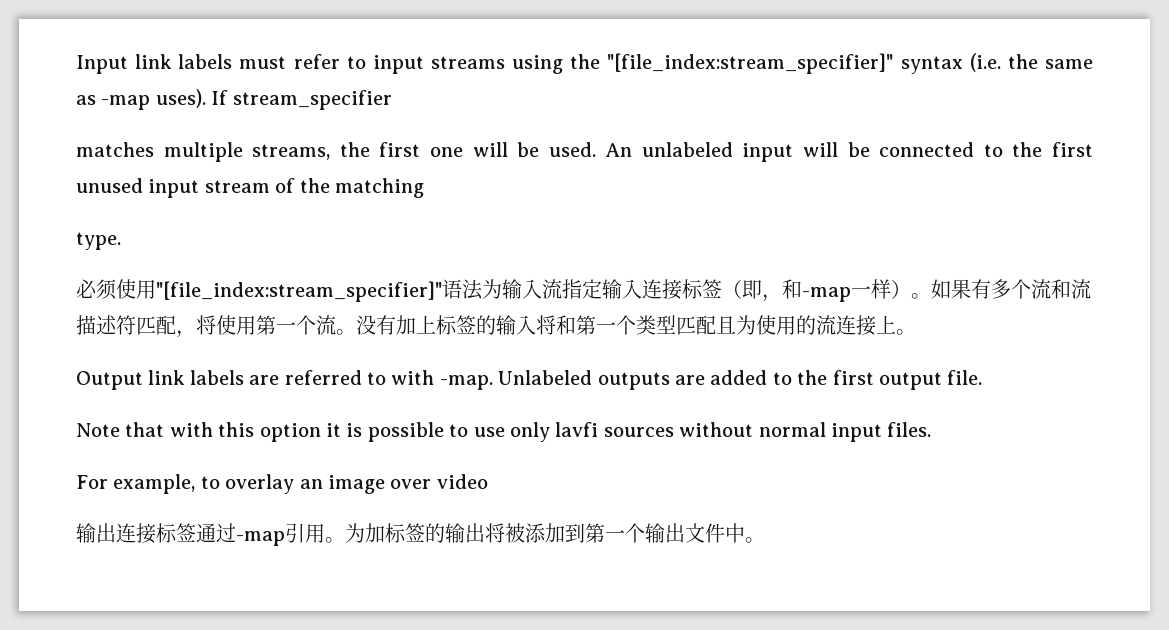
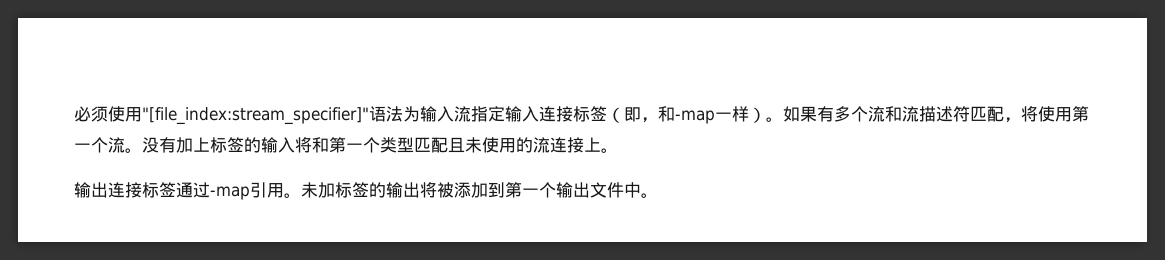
- Input link labels must refer to input streams using the "[file_index:stream_specifier]" syntax (i.e. the same as -map uses). If stream_specifier
- matches multiple streams, the first one will be used. An unlabeled input will be connected to the first unused input stream of the matching
- type.
- 没有加上标签的输入将和第一个类型匹配且为使用的流连接上。
+ 没有加上标签的输入将和第一个类型匹配且未使用的流连接上。
- Output link labels are referred to with -map. Unlabeled outputs are added to the first output file.
- Note that with this option it is possible to use only lavfi sources without normal input files.
- For example, to overlay an image over video
- 为加标签的输出将被添加到第一个输出文件中。
+ 未加标签的输出将被添加到第一个输出文件中。

